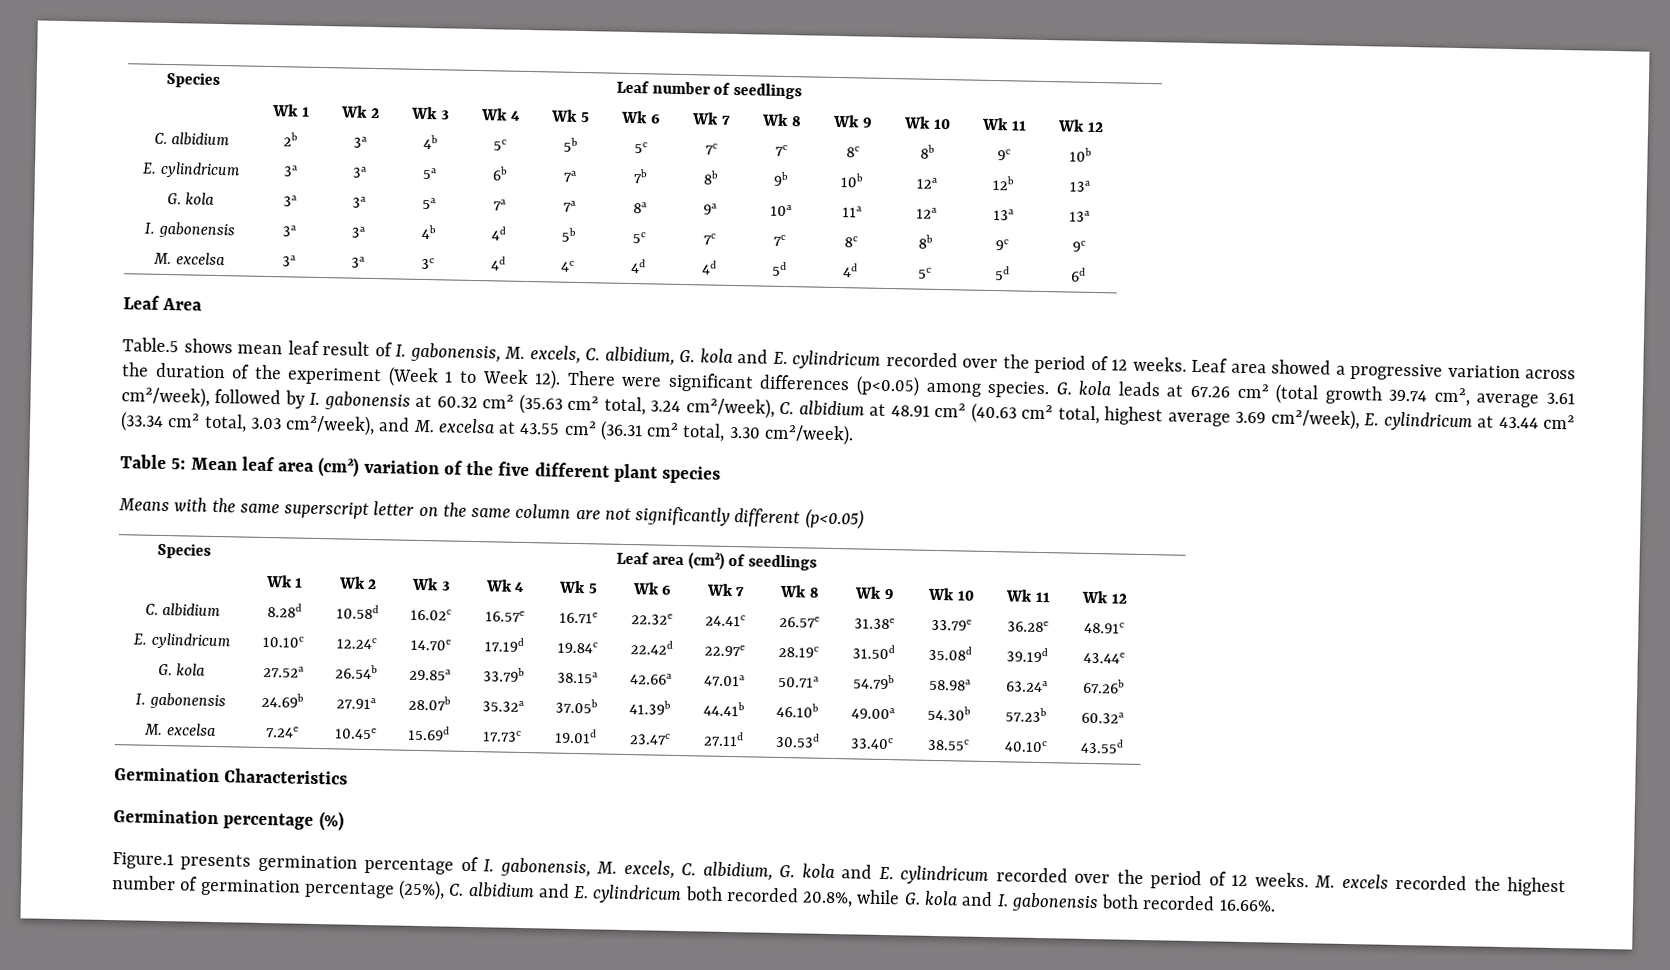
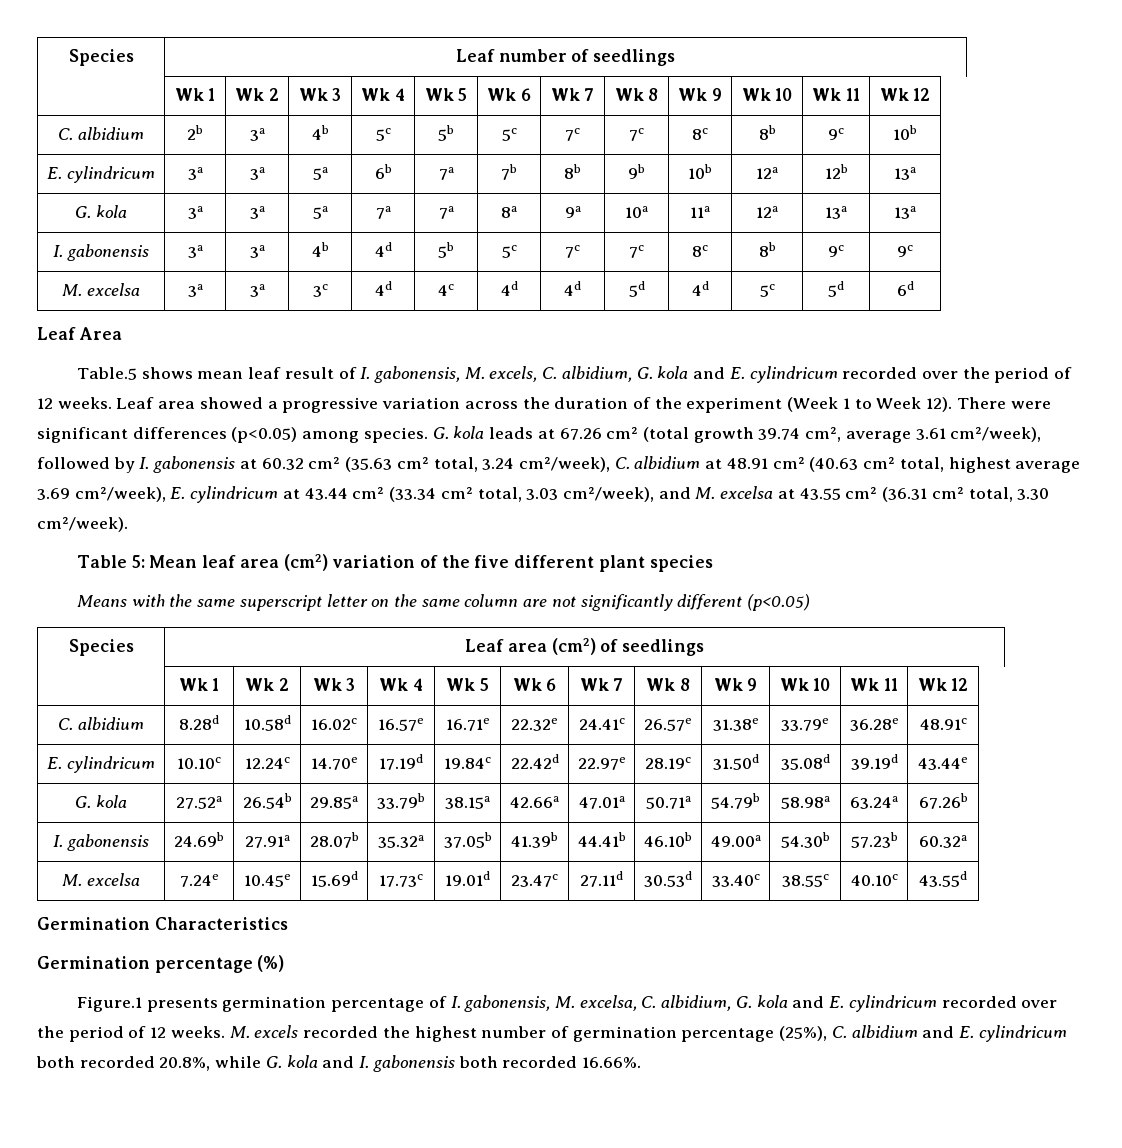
- Figure.1 presents germination percentage of I. gabonensis, M. excels, C. albidium, G. kola and E. cylindricum recorded over the period of 12 weeks.
+ Figure.1 presents germination percentage of I. gabonensis, M. excelsa, C. albidium, G. kola and E. cylindricum recorded over the period of 12 weeks.

